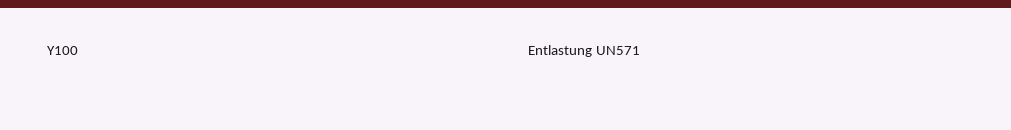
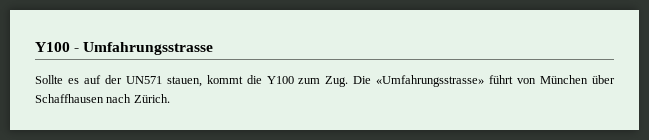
- Y100
- Entlastung UN571
+ Y100 - Umfahrungsstrasse
+ Sollte es auf der UN571 stauen, kommt die Y100 zum Zug. Die «Umfahrungsstrasse» führt von München über Schaffhausen nach Zürich.

